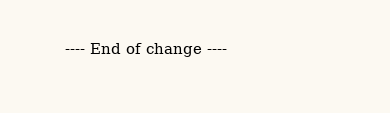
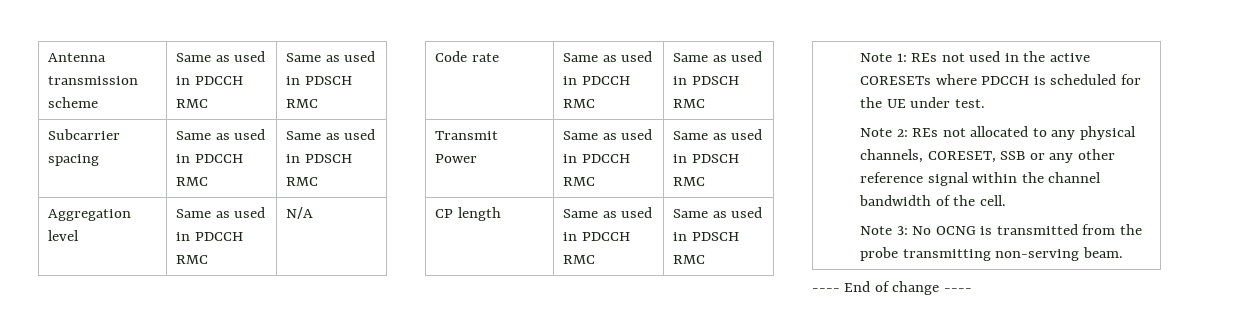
+ Antenna transmission scheme | Same as used in PDCCH RMC | Same as used in PDSCH RMC
+ Subcarrier spacing | Same as used in PDCCH RMC | Same as used in PDSCH RMC
+ Aggregation level | Same as used in PDCCH RMC | N/A
+ Code rate | Same as used in PDCCH RMC | Same as used in PDSCH RMC
+ Transmit Power | Same as used in PDCCH RMC | Same as used in PDSCH RMC
+ CP length | Same as used in PDCCH RMC | Same as used in PDSCH RMC
+ Note 1: REs not used in the active CORESETs where PDCCH is scheduled for the UE under test.
+ Note 2: REs not allocated to any physical channels, CORESET, SSB or any other reference signal within the channel bandwidth of the cell.
+ Note 3: No OCNG is transmitted from the probe transmitting non-serving beam.

